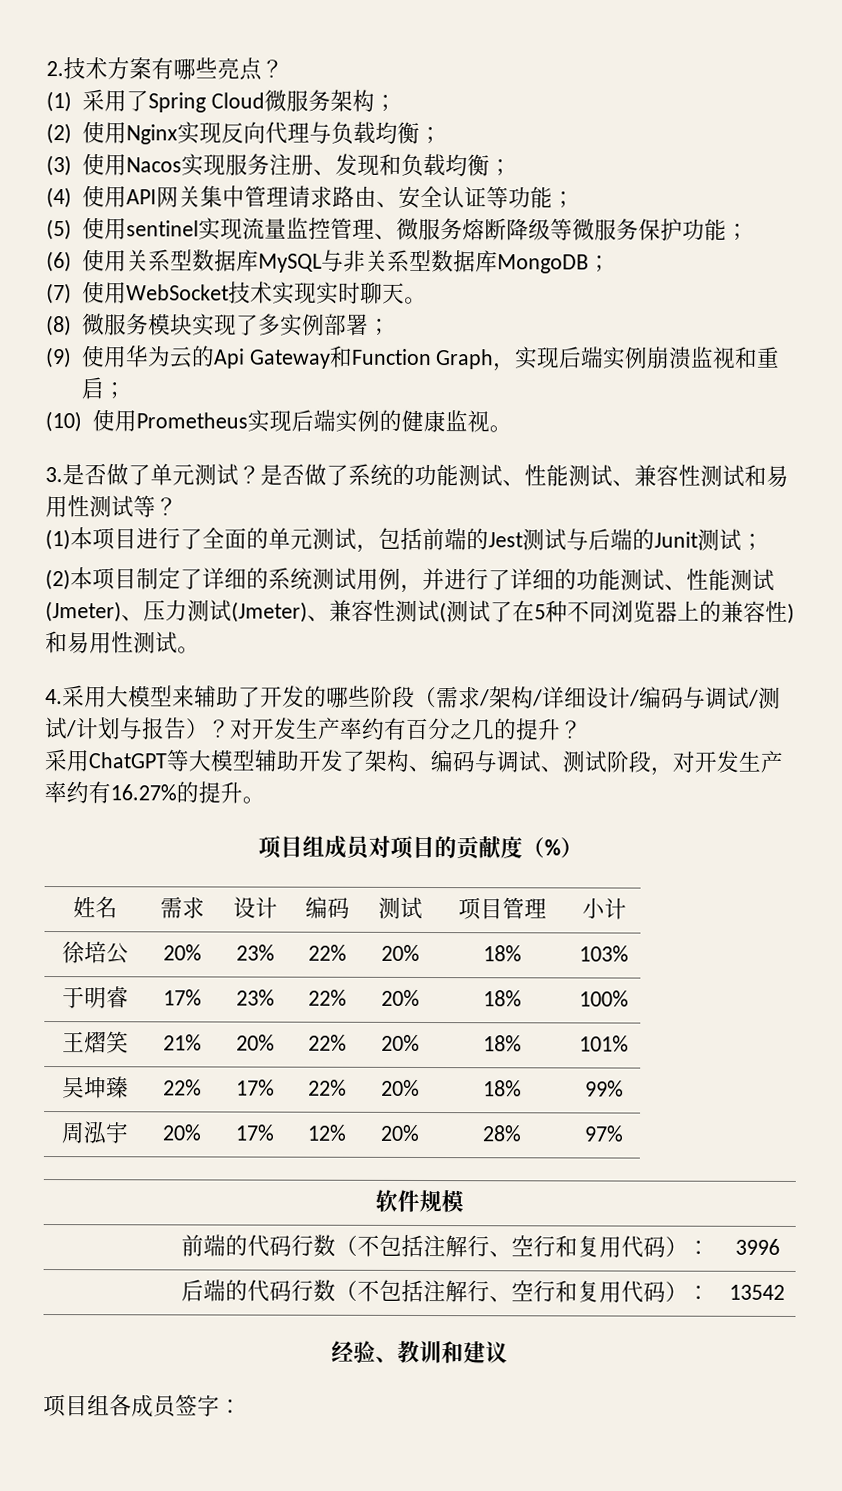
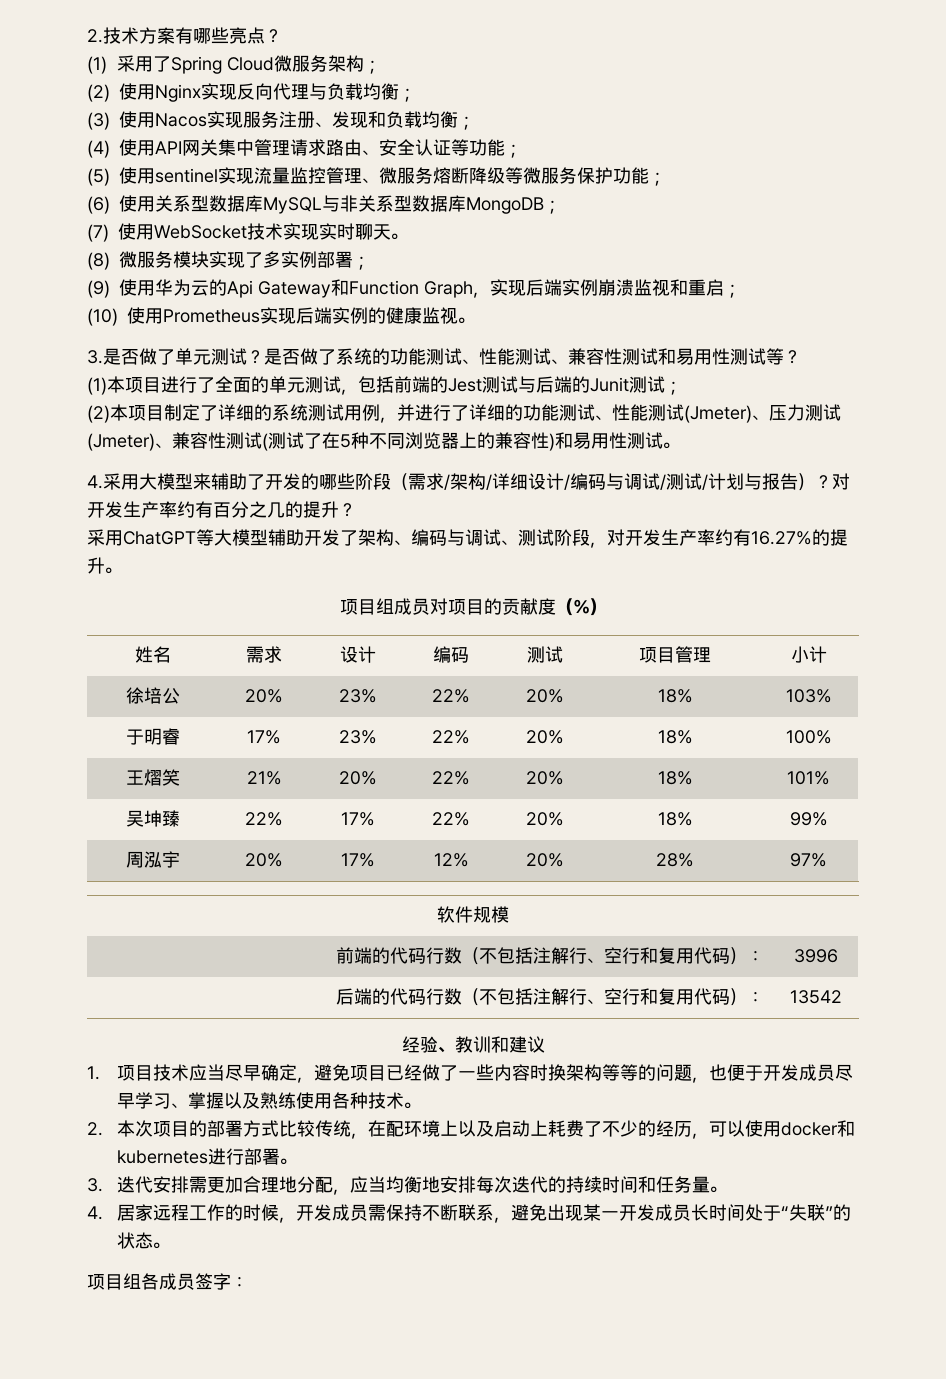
+ 1.项目技术应当尽早确定，避免项目已经做了一些内容时换架构等等的问题，也便于开发成员尽早学习、掌握以及熟练使用各种技术。
+ 2.本次项目的部署方式比较传统，在配环境上以及启动上耗费了不少的经历，可以使用docker和kubernetes进行部署。
+ 3.迭代安排需更加合理地分配，应当均衡地安排每次迭代的持续时间和任务量。
+ 4.居家远程工作的时候，开发成员需保持不断联系，避免出现某一开发成员长时间处于“失联”的状态。

